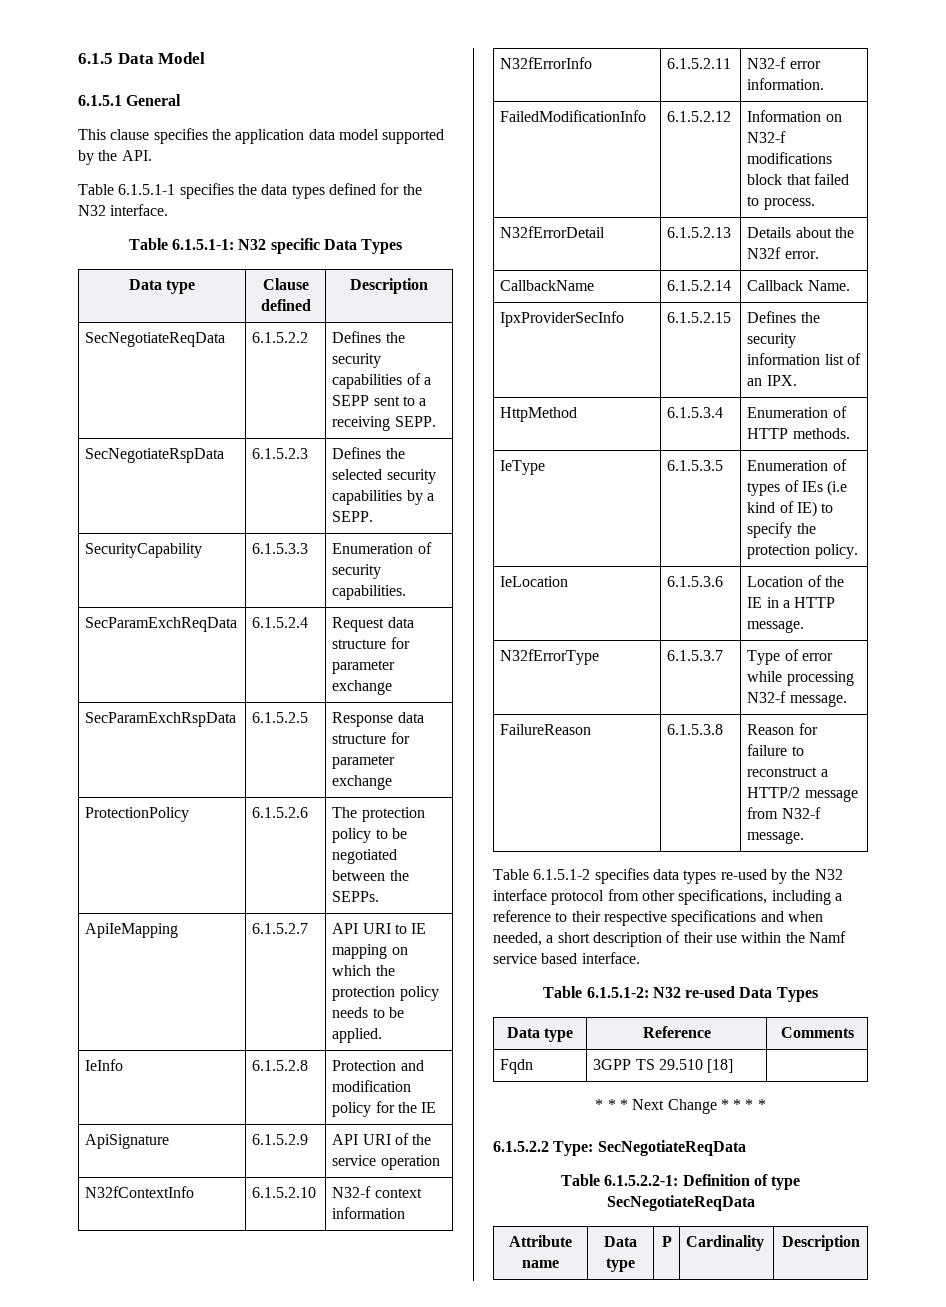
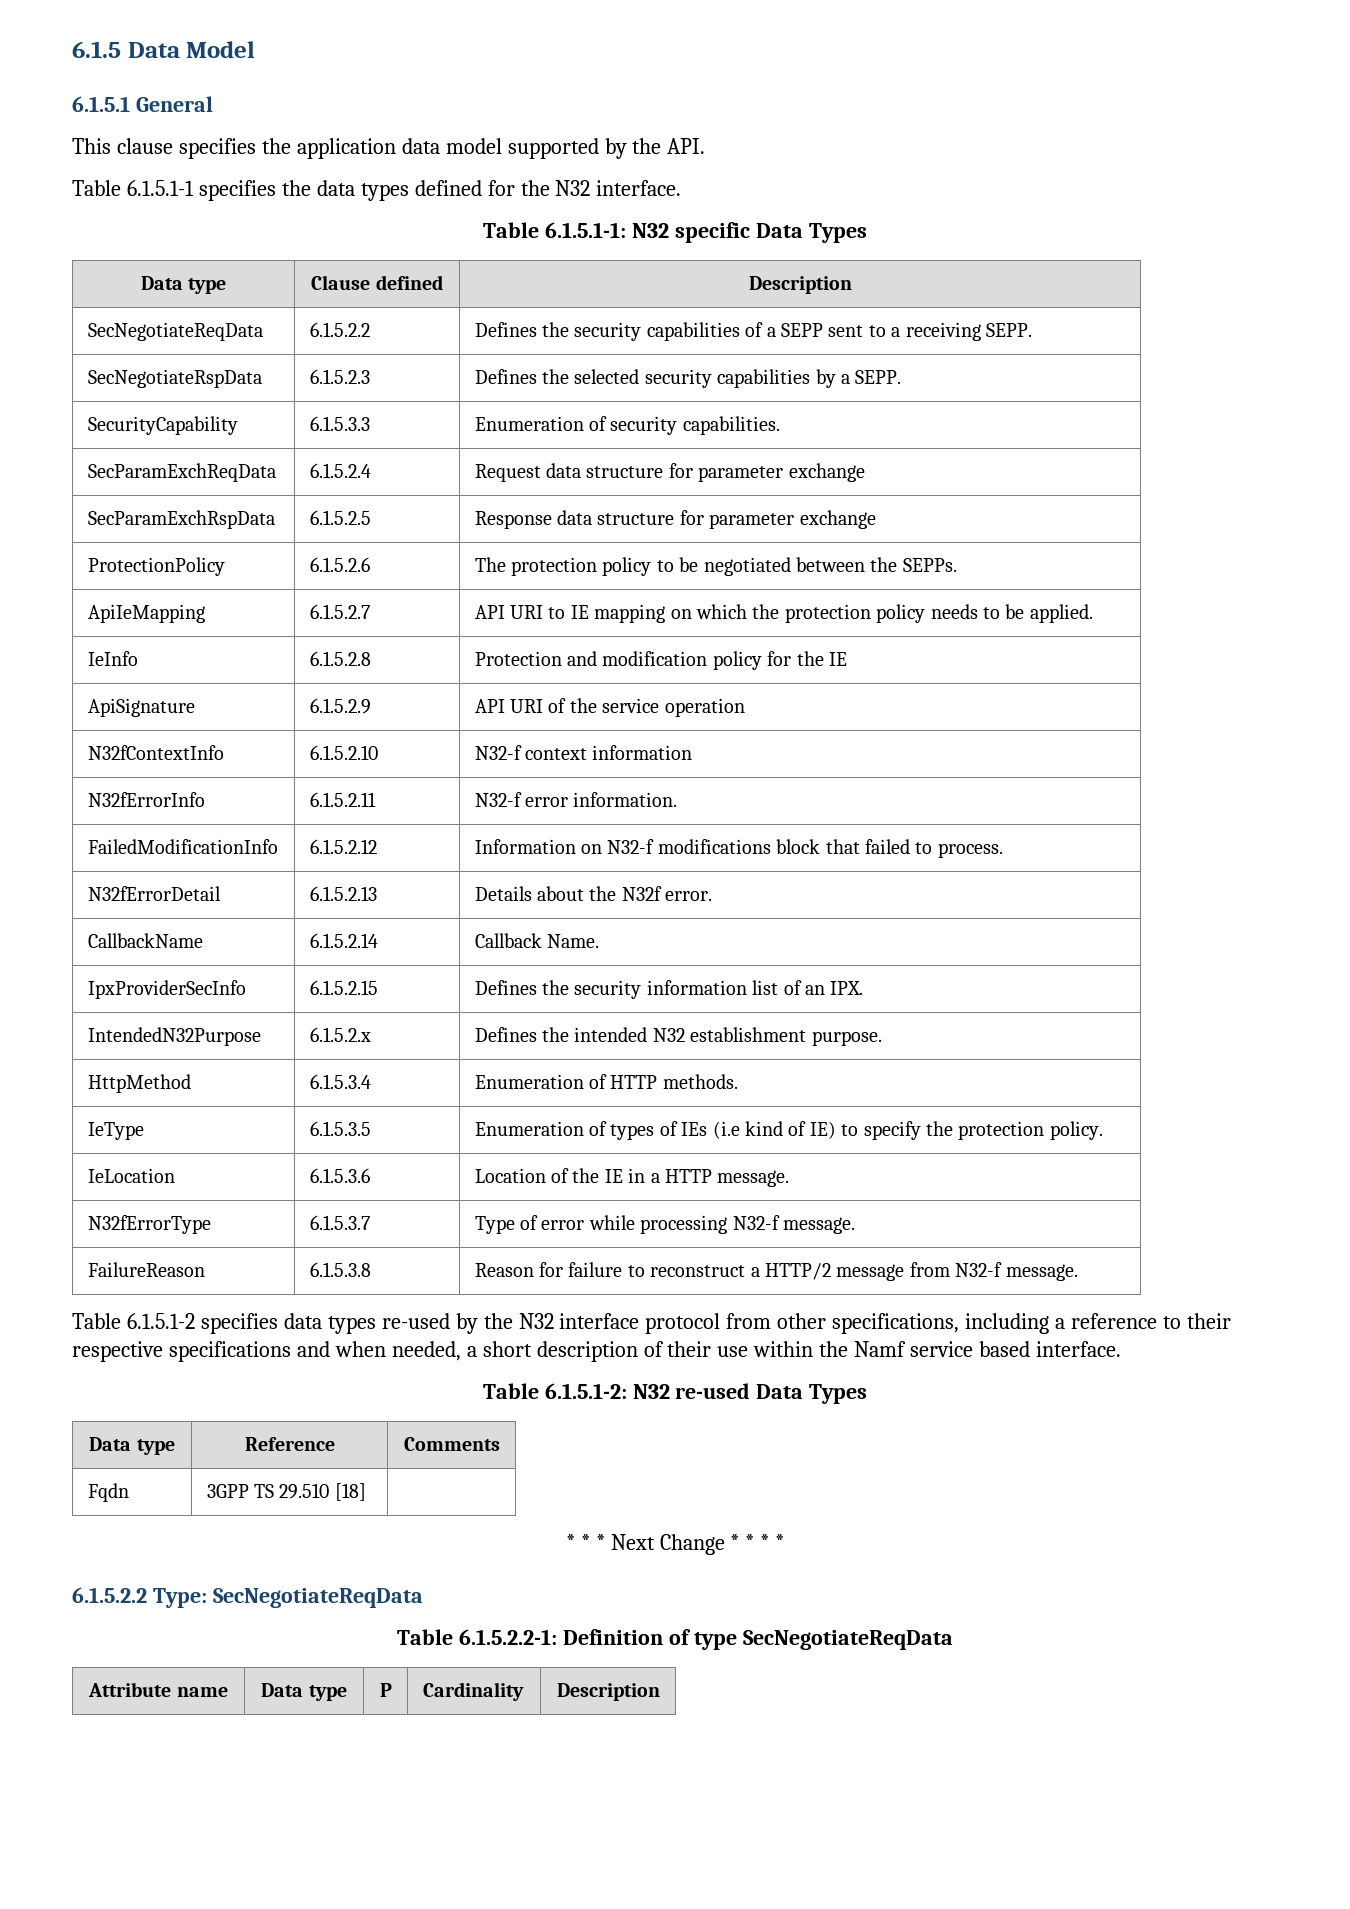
+ IntendedN32Purpose | 6.1.5.2.x | Defines the intended N32 establishment purpose.

